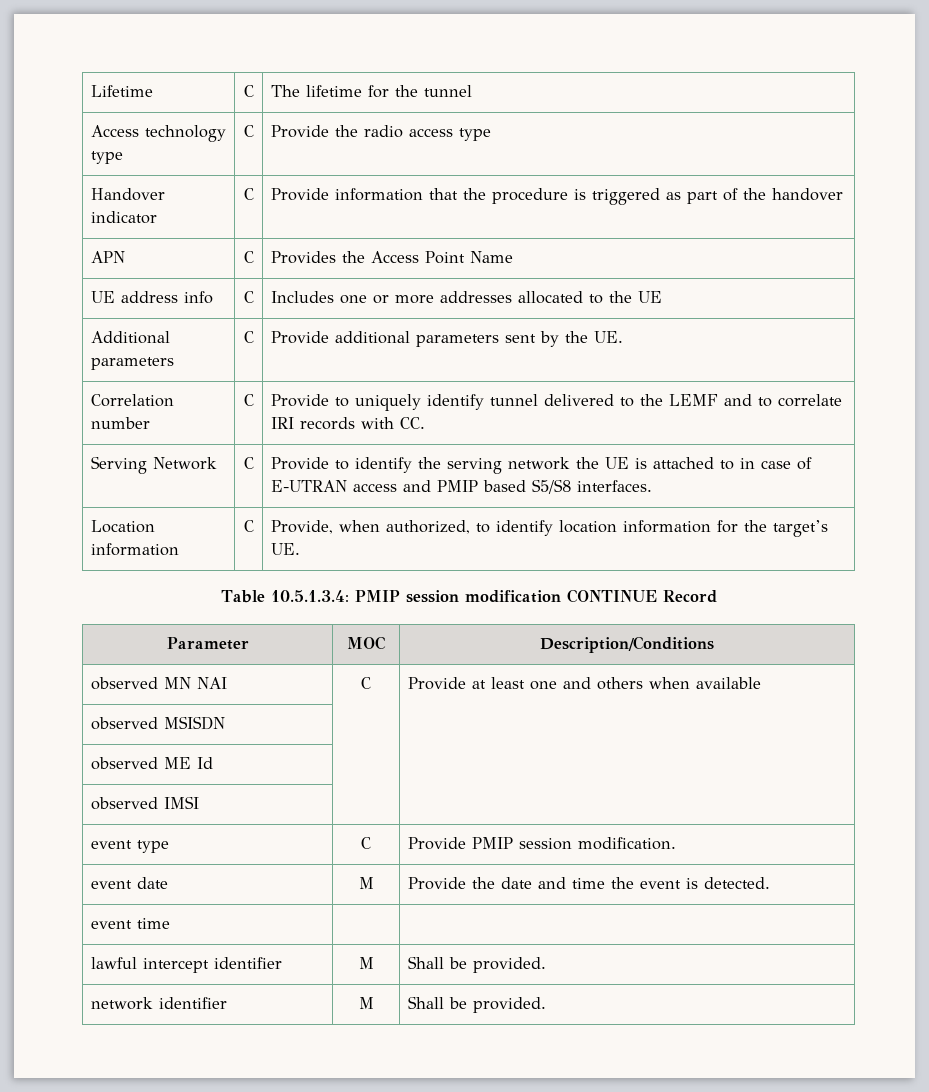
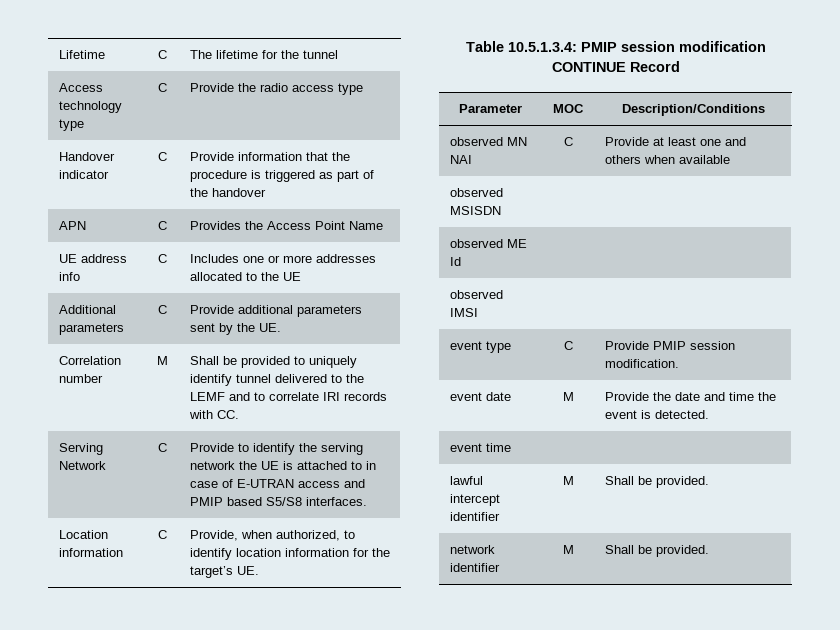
- Correlation number | C | Provide to uniquely identify tunnel delivered to the LEMF and to correlate IRI records with CC.
+ Correlation number | M | Shall be provided to uniquely identify tunnel delivered to the LEMF and to correlate IRI records with CC.

